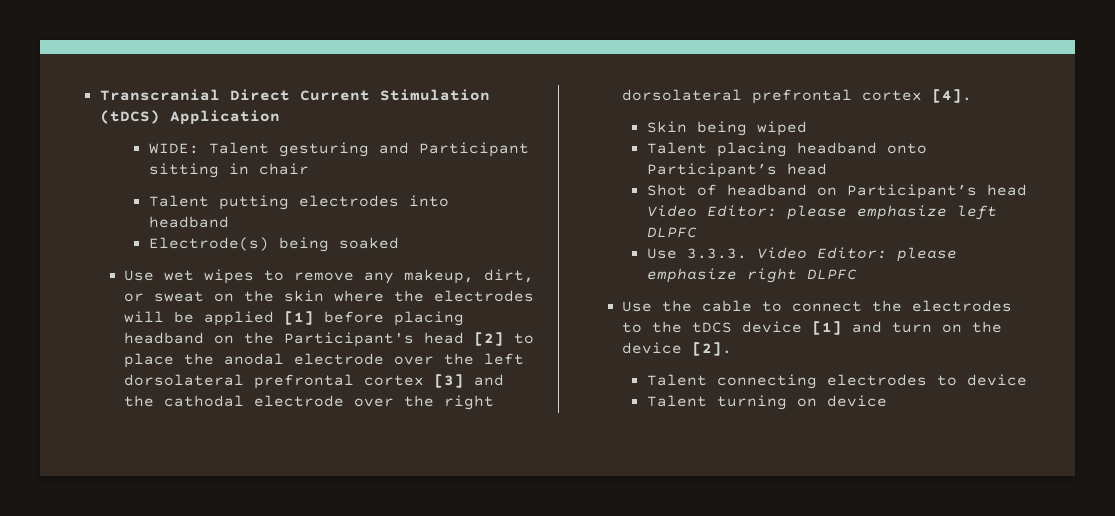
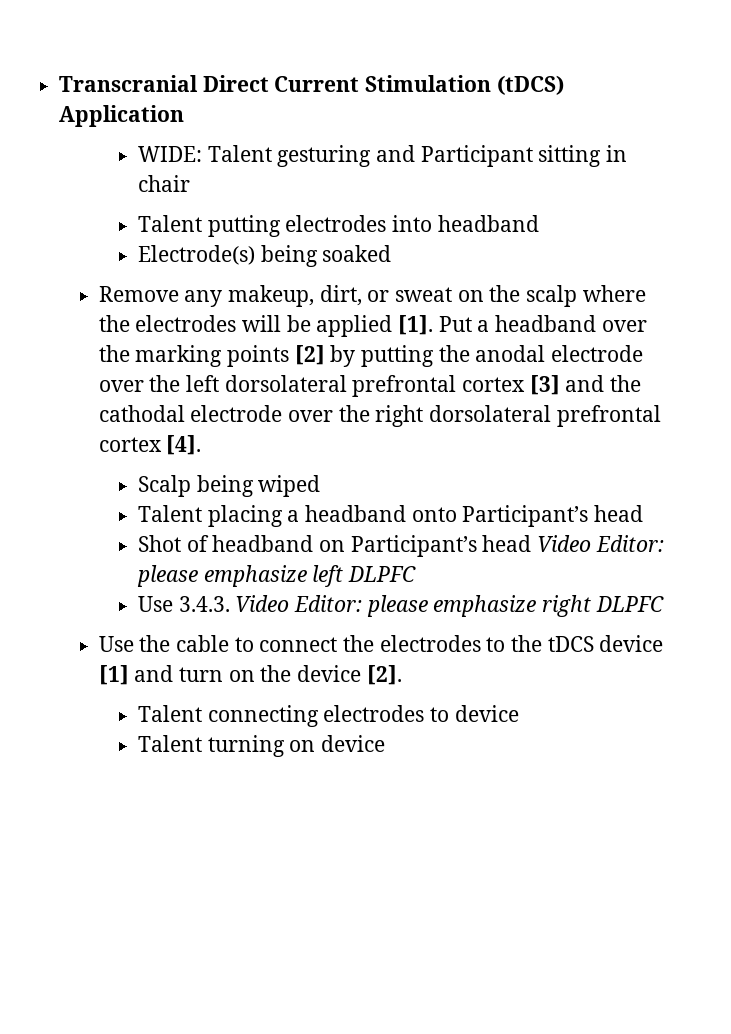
- Use wet wipes to remove any makeup, dirt, or sweat on the skin where the electrodes will be applied [1] before placing headband on the Participant's head [2] to place the anodal electrode over the left dorsolateral prefrontal cortex [3] and the cathodal electrode over the right dorsolateral prefrontal cortex [4].
+ Remove any makeup, dirt, or sweat on the scalp where the electrodes will be applied [1]. Put a headband over the marking points [2] by putting the anodal electrode over the left dorsolateral prefrontal cortex [3] and the cathodal electrode over the right dorsolateral prefrontal cortex [4].
- Skin being wiped
+ Scalp being wiped
- Talent placing headband onto Participant’s head
+ Talent placing a headband onto Participant’s head
- Use 3.3.3. Video Editor: please emphasize right DLPFC
+ Use 3.4.3. Video Editor: please emphasize right DLPFC

